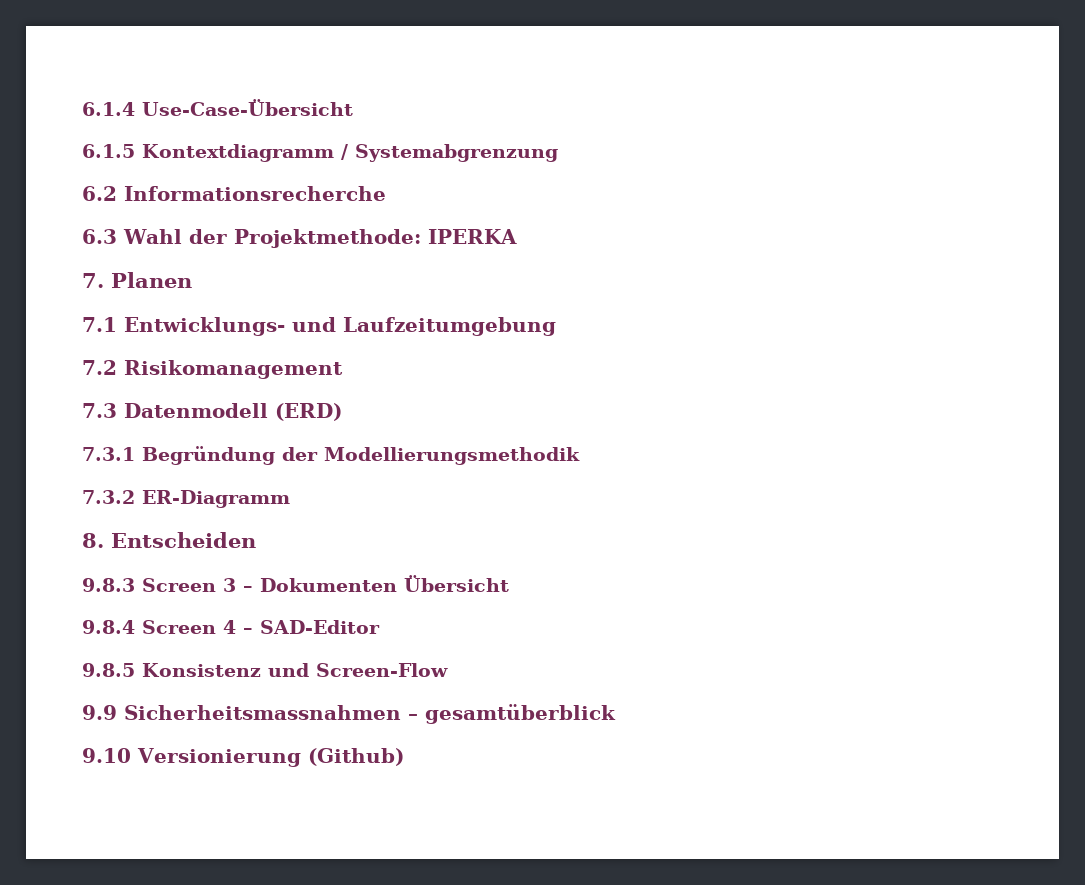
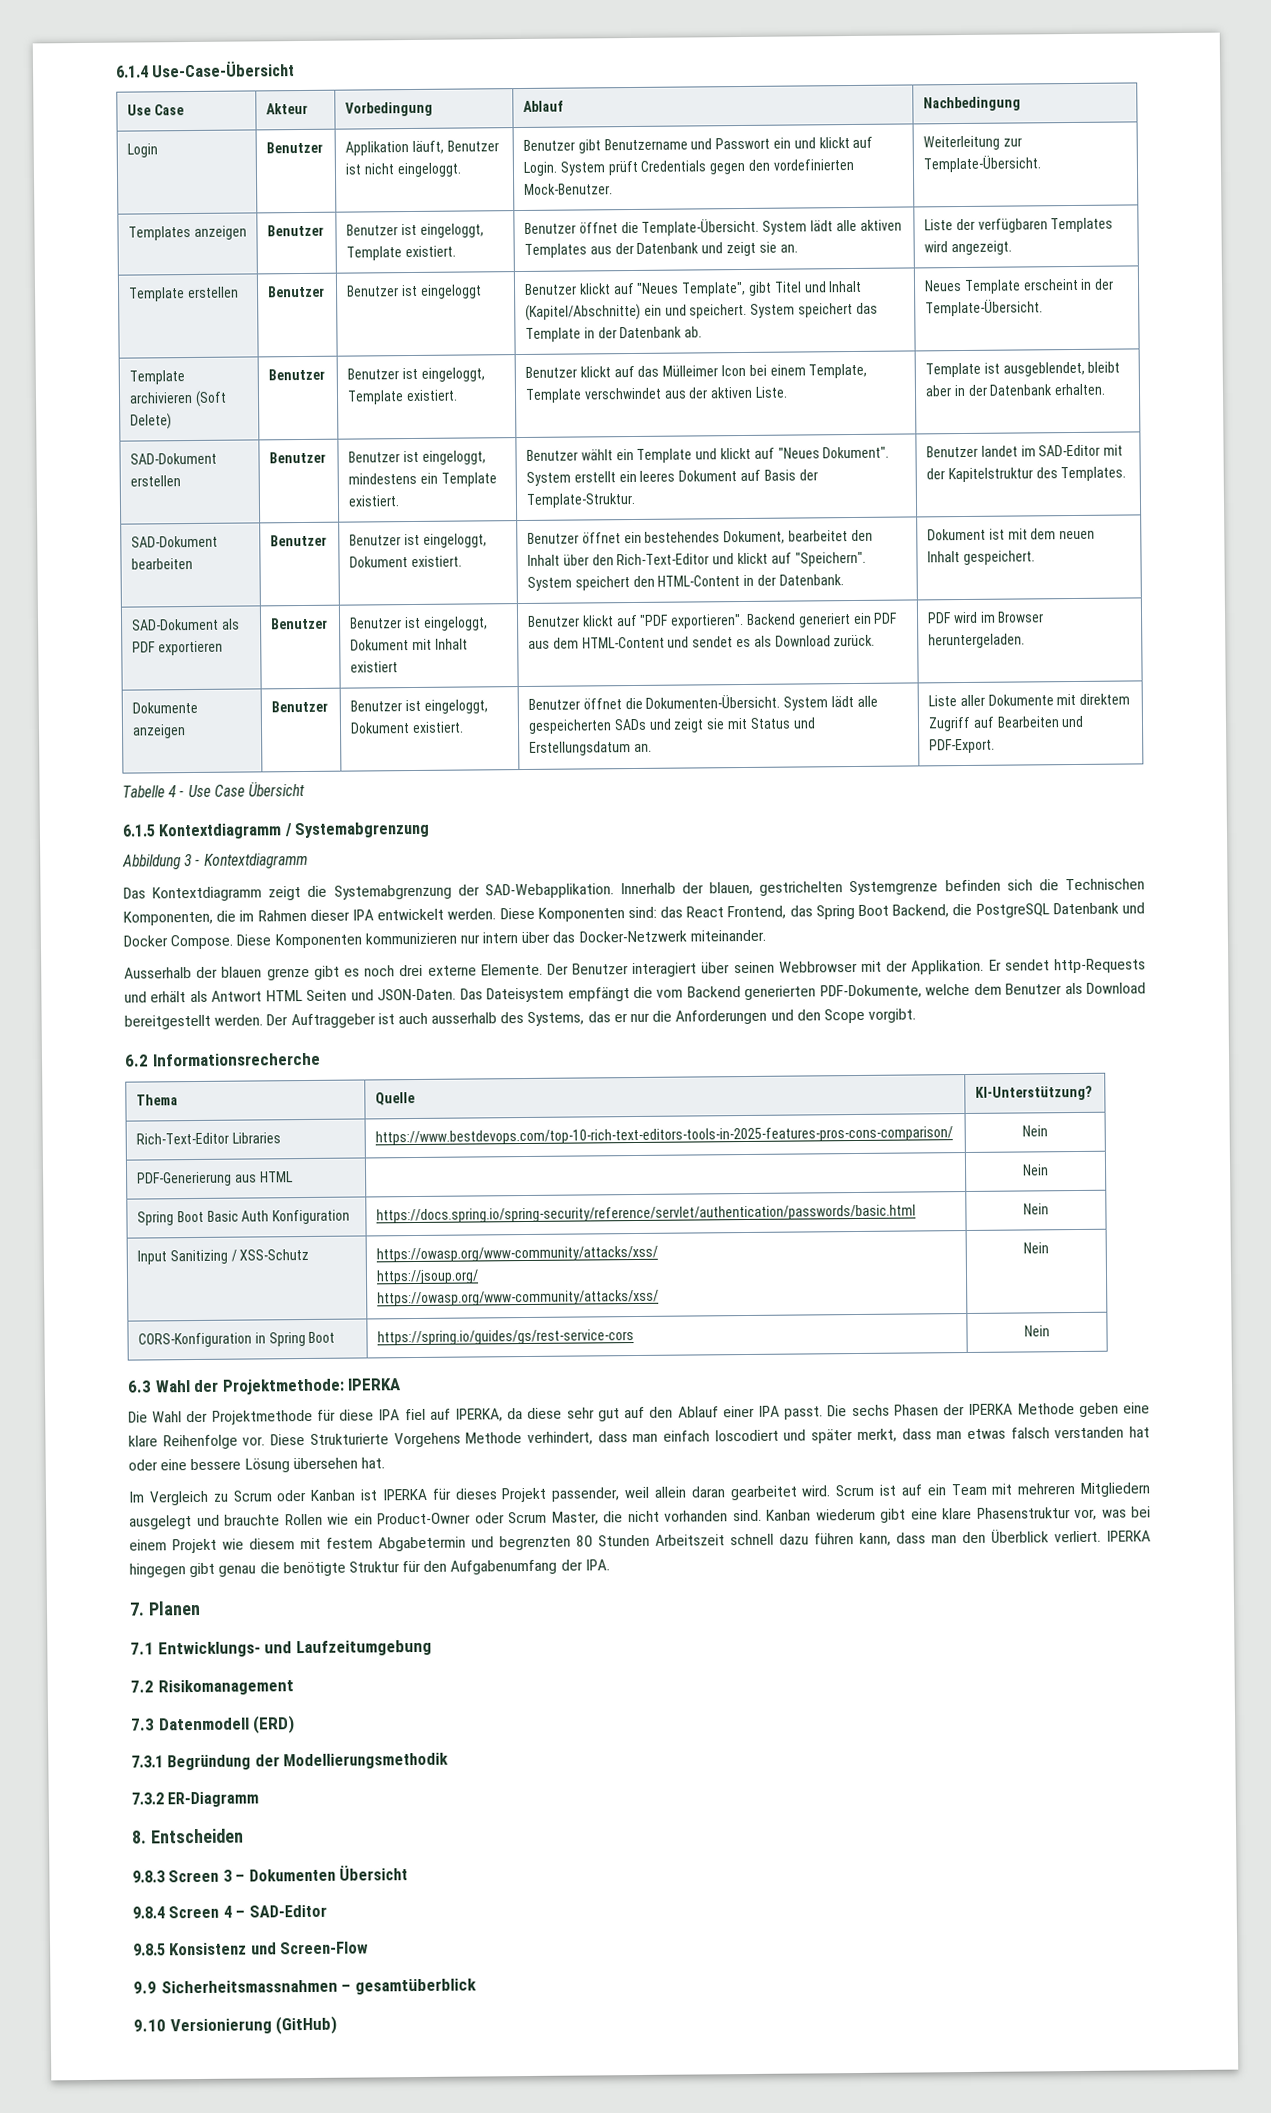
+ Use Case | Akteur | Vorbedingung | Ablauf | Nachbedingung
+ Login | Benutzer | Applikation läuft, Benutzer ist nicht eingeloggt. | Benutzer gibt Benutzername und Passwort ein und klickt auf Login. System prüft Credentials gegen den vordefinierten Mock-Benutzer. | Weiterleitung zur Template-Übersicht.
+ Templates anzeigen | Benutzer | Benutzer ist eingeloggt, Template existiert. | Benutzer öffnet die Template-Übersicht. System lädt alle aktiven Templates aus der Datenbank und zeigt sie an. | Liste der verfügbaren Templates wird angezeigt.
+ Template erstellen | Benutzer | Benutzer ist eingeloggt | Benutzer klickt auf "Neues Template", gibt Titel und Inhalt (Kapitel/Abschnitte) ein und speichert. System speichert das Template in der Datenbank ab. | Neues Template erscheint in der Template-Übersicht.
+ Template archivieren (Soft Delete) | Benutzer | Benutzer ist eingeloggt, Template existiert. | Benutzer klickt auf das Mülleimer Icon bei einem Template, Template verschwindet aus der aktiven Liste. | Template ist ausgeblendet, bleibt aber in der Datenbank erhalten.
+ SAD-Dokument erstellen | Benutzer | Benutzer ist eingeloggt, mindestens ein Template existiert. | Benutzer wählt ein Template und klickt auf "Neues Dokument". System erstellt ein leeres Dokument auf Basis der Template-Struktur. | Benutzer landet im SAD-Editor mit der Kapitelstruktur des Templates.
+ SAD-Dokument bearbeiten | Benutzer | Benutzer ist eingeloggt, Dokument existiert. | Benutzer öffnet ein bestehendes Dokument, bearbeitet den Inhalt über den Rich-Text-Editor und klickt auf "Speichern". System speichert den HTML-Content in der Datenbank. | Dokument ist mit dem neuen Inhalt gespeichert.
+ SAD-Dokument als PDF exportieren | Benutzer | Benutzer ist eingeloggt, Dokument mit Inhalt existiert | Benutzer klickt auf "PDF exportieren". Backend generiert ein PDF aus dem HTML-Content und sendet es als Download zurück. | PDF wird im Browser heruntergeladen.
+ Dokumente anzeigen | Benutzer | Benutzer ist eingeloggt, Dokument existiert. | Benutzer öffnet die Dokumenten-Übersicht. System lädt alle gespeicherten SADs und zeigt sie mit Status und Erstellungsdatum an. | Liste aller Dokumente mit direktem Zugriff auf Bearbeiten und PDF-Export.
+ Tabelle 4 - Use Case Übersicht
  6.1.5 Kontextdiagramm / Systemabgrenzung
+ Abbildung 3 - Kontextdiagramm
+ Das Kontextdiagramm zeigt die Systemabgrenzung der SAD-Webapplikation. Innerhalb der blauen, gestrichelten Systemgrenze befinden sich die Technischen Komponenten, die im Rahmen dieser IPA entwickelt werden. Diese Komponenten sind: das React Frontend, das Spring Boot Backend, die PostgreSQL Datenbank und Docker Compose. Diese Komponenten kommunizieren nur intern über das Docker-Netzwerk miteinander.
+ Ausserhalb der blauen grenze gibt es noch drei externe Elemente. Der Benutzer interagiert über seinen Webbrowser mit der Applikation. Er sendet http-Requests und erhält als Antwort HTML Seiten und JSON-Daten. Das Dateisystem empfängt die vom Backend generierten PDF-Dokumente, welche dem Benutzer als Download bereitgestellt werden. Der Auftraggeber ist auch ausserhalb des Systems, das er nur die Anforderungen und den Scope vorgibt.
  6.2 Informationsrecherche
+ Thema | Quelle | KI-Unterstützung?
+ Rich-Text-Editor Libraries | https://www.bestdevops.com/top-10-rich-text-editors-tools-in-2025-features-pros-cons-comparison/ | Nein
+ PDF-Generierung aus HTML | | Nein
+ Spring Boot Basic Auth Konfiguration | https://docs.spring.io/spring-security/reference/servlet/authentication/passwords/basic.html | Nein
+ Input Sanitizing / XSS-Schutz | https://owasp.org/www-community/attacks/xss/
+ https://jsoup.org/
+ https://owasp.org/www-community/attacks/xss/ | Nein
+ CORS-Konfiguration in Spring Boot | https://spring.io/guides/gs/rest-service-cors | Nein
+ Die Wahl der Projektmethode für diese IPA fiel auf IPERKA, da diese sehr gut auf den Ablauf einer IPA passt. Die sechs Phasen der IPERKA Methode geben eine klare Reihenfolge vor. Diese Strukturierte Vorgehens Methode verhindert, dass man einfach loscodiert und später merkt, dass man etwas falsch verstanden hat oder eine bessere Lösung übersehen hat.
+ Im Vergleich zu Scrum oder Kanban ist IPERKA für dieses Projekt passender, weil allein daran gearbeitet wird. Scrum ist auf ein Team mit mehreren Mitgliedern ausgelegt und brauchte Rollen wie ein Product-Owner oder Scrum Master, die nicht vorhanden sind. Kanban wiederum gibt eine klare Phasenstruktur vor, was bei einem Projekt wie diesem mit festem Abgabetermin und begrenzten 80 Stunden Arbeitszeit schnell dazu führen kann, dass man den Überblick verliert. IPERKA hingegen gibt genau die benötigte Struktur für den Aufgabenumfang der IPA.
- 9.10 Versionierung (Github)
+ 9.10 Versionierung (GitHub)

